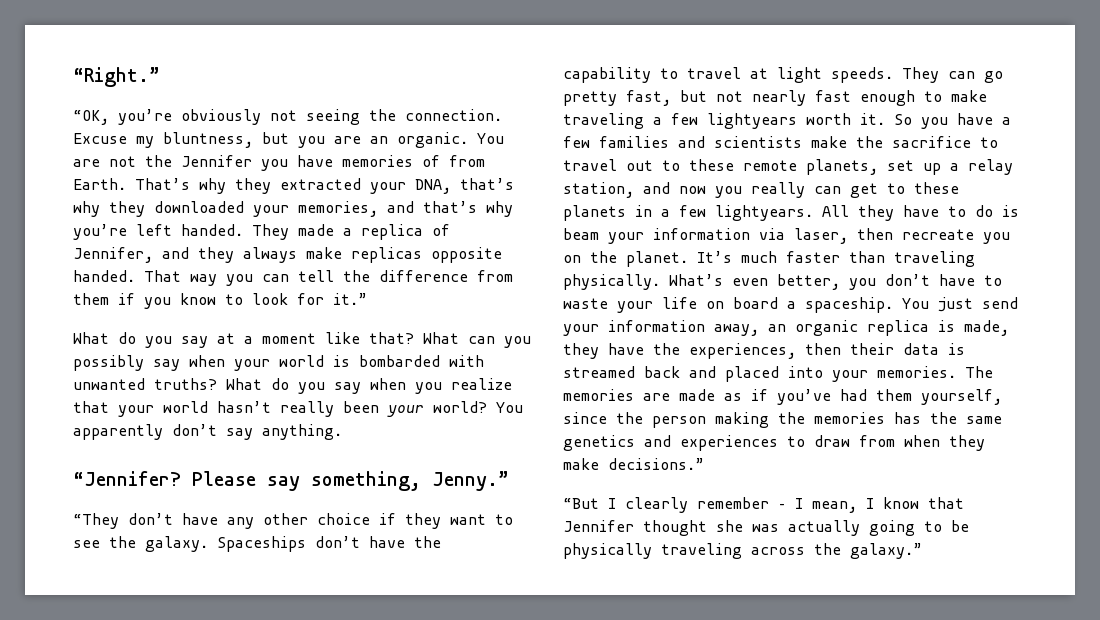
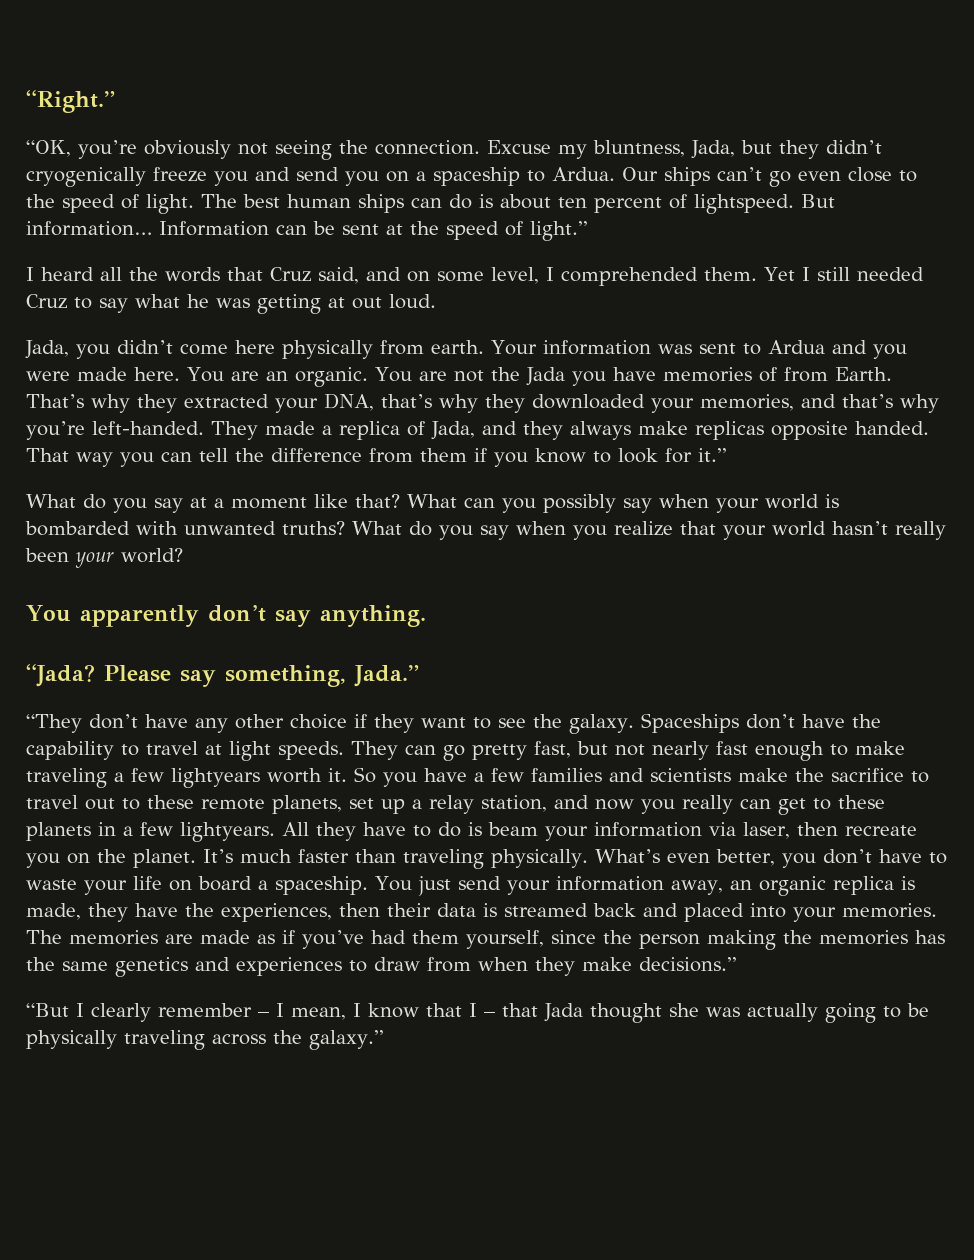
- Excuse my bluntness, but you are an organic.
+ Excuse my bluntness, Jada, but they didn’t cryogenically freeze you and send you on a spaceship to Ardua. Our ships can’t go even close to the speed of light. The best human ships can do is about ten percent of lightspeed. But information… Information can be sent at the speed of light.”
+ I heard all the words that Cruz said, and on some level, I comprehended them. Yet I still needed Cruz to say what he was getting at out loud.
+ Jada, you didn’t come here physically from earth. Your information was sent to Ardua and you were made here. You are an organic.
- You are not the Jennifer you have memories of from Earth.
+ You are not the Jada you have memories of from Earth.
- That’s why they extracted your DNA, that’s why they downloaded your memories, and that’s why you’re left handed.
+ That’s why they extracted your DNA, that’s why they downloaded your memories, and that’s why you’re left-handed.
- They made a replica of Jennifer, and they always make replicas opposite handed.
+ They made a replica of Jada, and they always make replicas opposite handed.
- What do you say when you realize that your world hasn’t really been your world? You apparently don’t say anything.
+ What do you say when you realize that your world hasn’t really been your world?
+ You apparently don’t say anything.
- “Jennifer?
+ “Jada?
- Please say something, Jenny.”
+ Please say something, Jada.”
- “But I clearly remember – I mean, I know that Jennifer thought she was actually going to be physically traveling across the galaxy.”
+ “But I clearly remember – I mean, I know that I – that Jada thought she was actually going to be physically traveling across the galaxy.”

